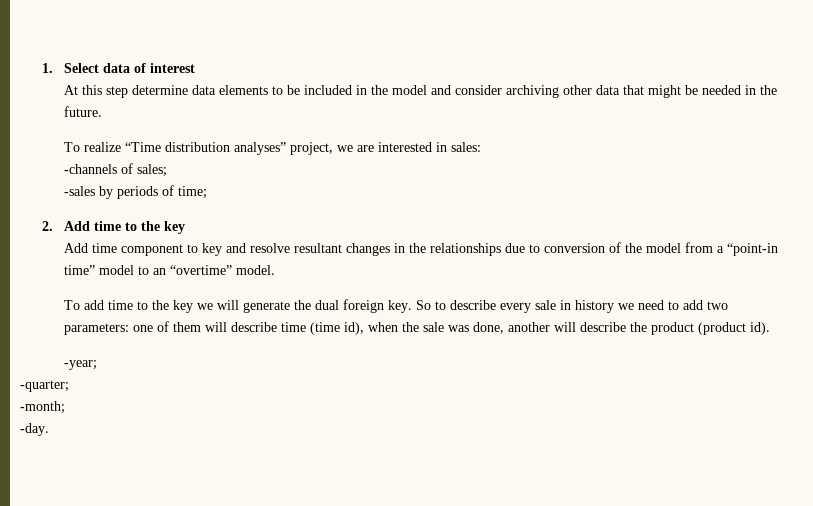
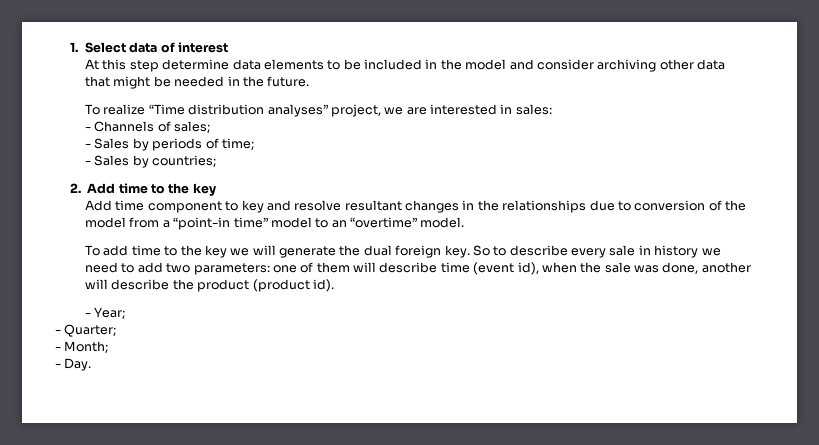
- -channels of sales;
+ - Channels of sales;
- -sales by periods of time;
+ - Sales by periods of time;
+ - Sales by countries;
- So to describe every sale in history we need to add two parameters: one of them will describe time (time id), when the sale was done, another will describe the product (product id).
+ So to describe every sale in history we need to add two parameters: one of them will describe time (event id), when the sale was done, another will describe the product (product id).
- -year;
- -quarter;
- -month;
- -day.
+ - Year;
+ - Quarter;
+ - Month;
+ - Day.

